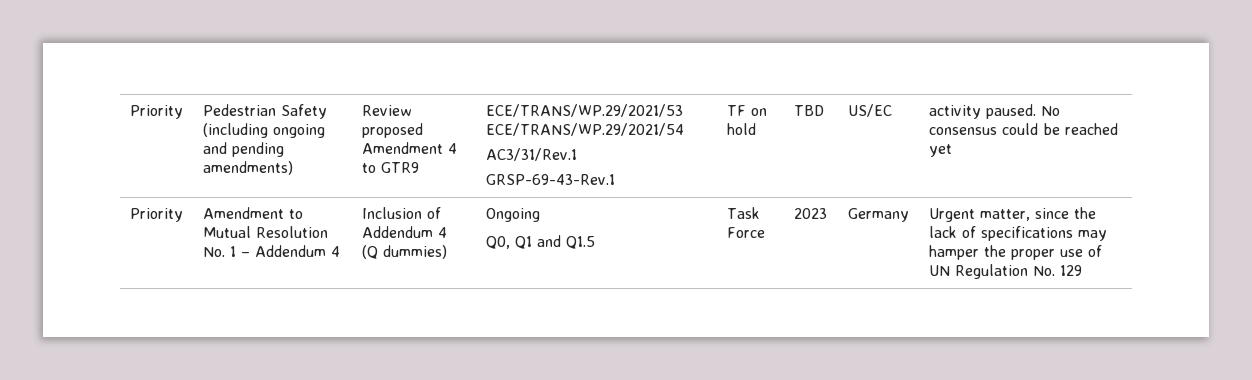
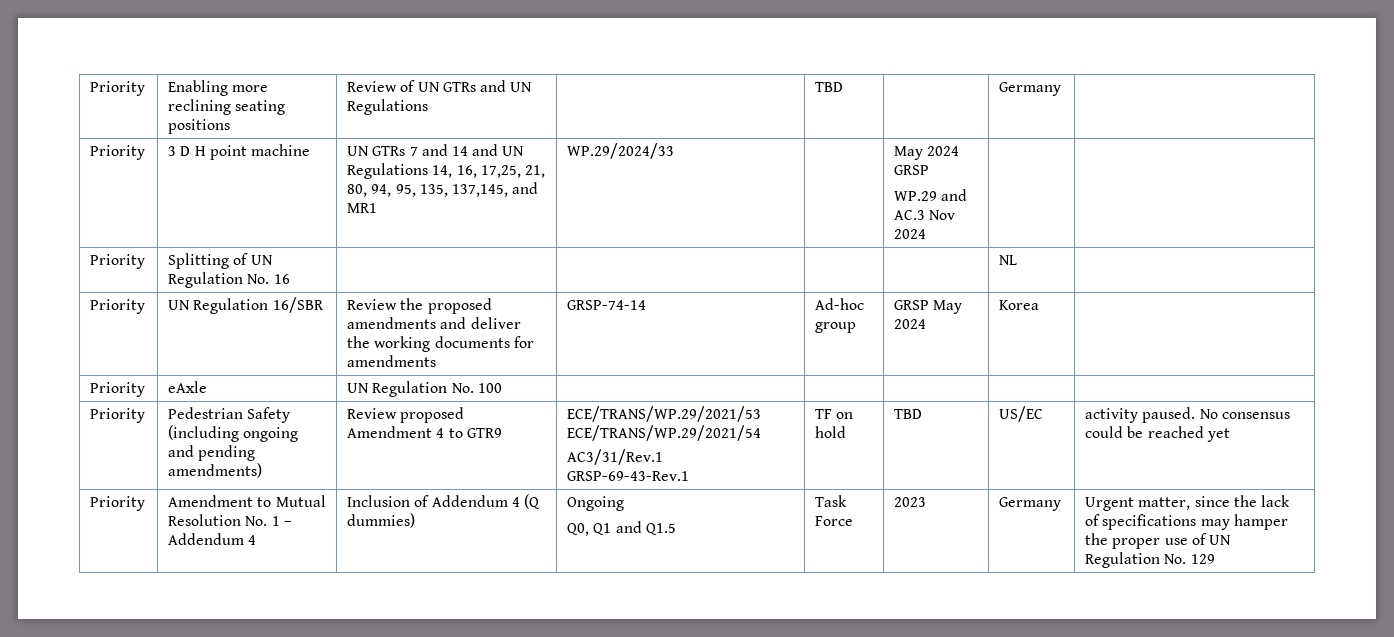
+ Priority | Enabling more reclining seating positions | Review of UN GTRs and UN Regulations | | TBD | | Germany |
+ Priority | 3 D H point machine | UN GTRs 7 and 14 and UN Regulations 14, 16, 17,25, 21, 80, 94, 95, 135, 137,145, and MR1 | WP.29/2024/33 | | May 2024 GRSP
+ WP.29 and AC.3 Nov 2024 | |
+ Priority | Splitting of UN Regulation No. 16 | | | | | NL |
+ Priority | UN Regulation 16/SBR | Review the proposed amendments and deliver the working documents for amendments | GRSP-74-14 | Ad-hoc group | GRSP May 2024 | Korea |
+ Priority | eAxle | UN Regulation No. 100 | | | | |

